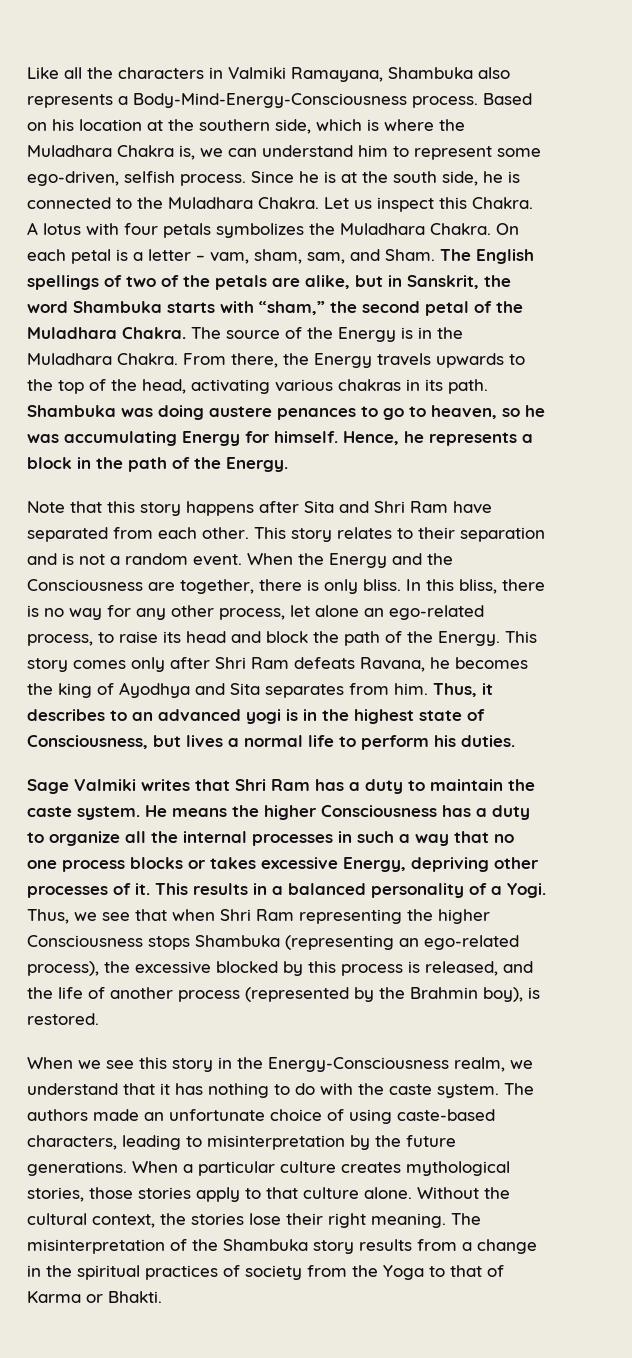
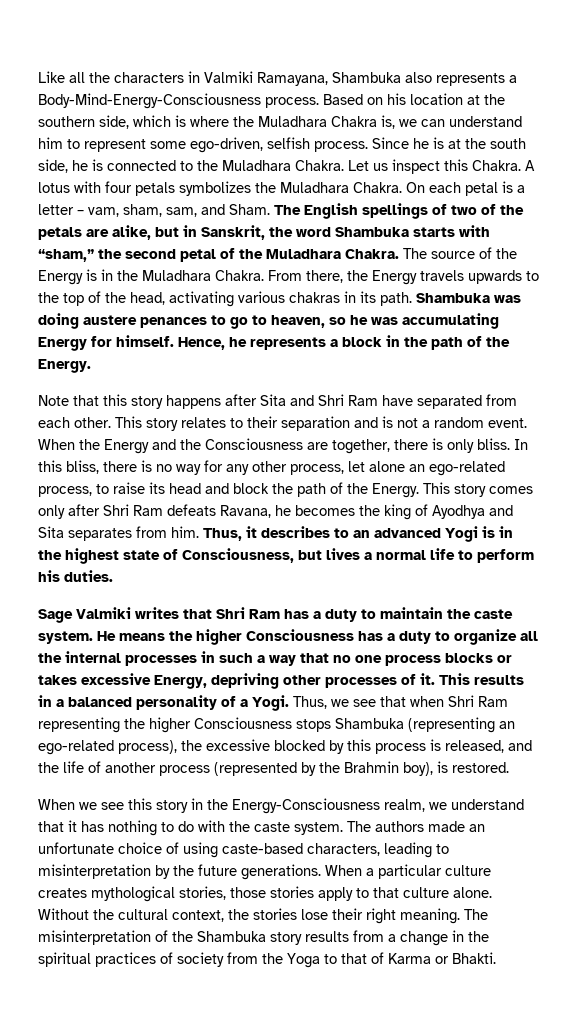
- Thus, it describes to an advanced yogi is in the highest state of Consciousness, but lives a normal life to perform his duties.
+ Thus, it describes to an advanced Yogi is in the highest state of Consciousness, but lives a normal life to perform his duties.

